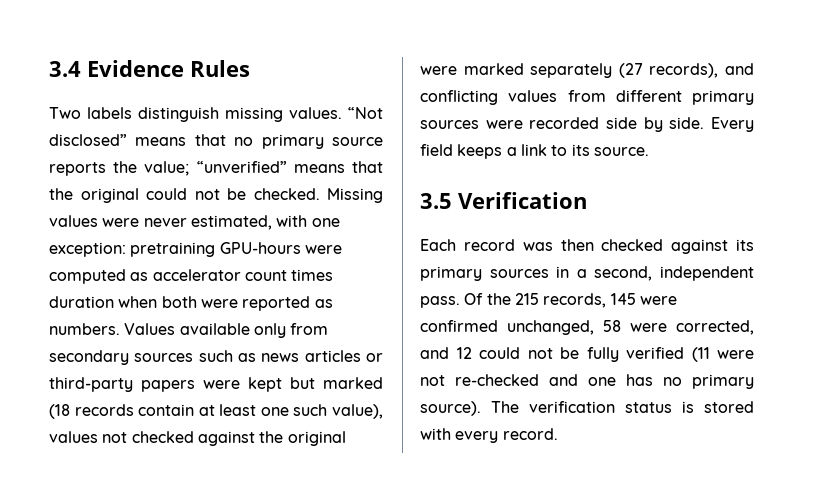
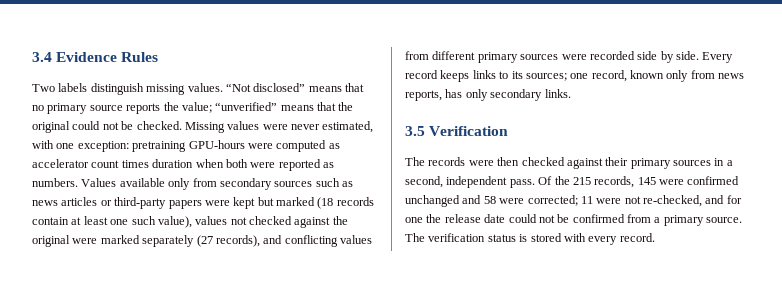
- Every field keeps a link to its source.
+ Every record keeps links to its sources; one record, known only from news reports, has only secondary links.
- Each record was then checked against its primary sources in a second, independent pass.
+ The records were then checked against their primary sources in a second, independent pass.
- Of the 215 records, 145 were confirmed unchanged, 58 were corrected, and 12 could not be fully verified (11 were not re-checked and one has no primary source).
+ Of the 215 records, 145 were confirmed unchanged and 58 were corrected; 11 were not re-checked, and for one the release date could not be confirmed from a primary source.

